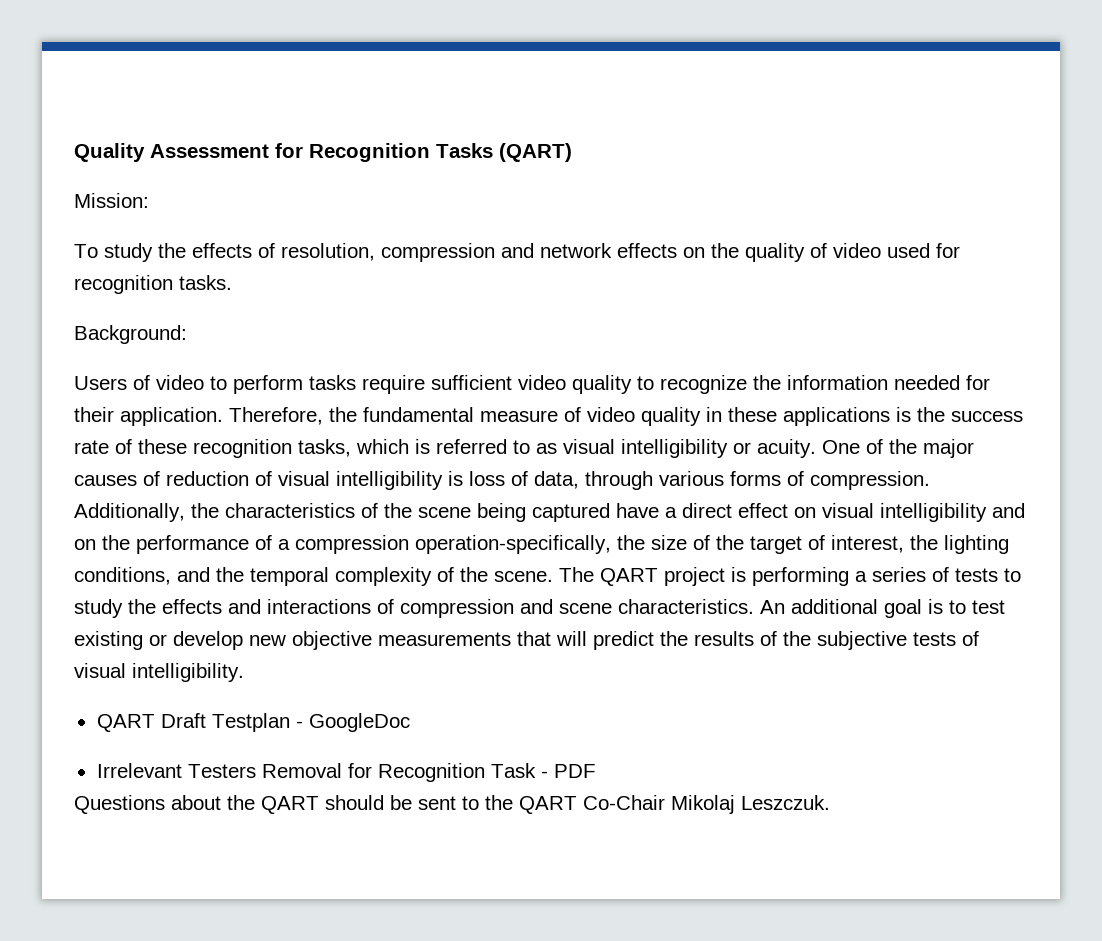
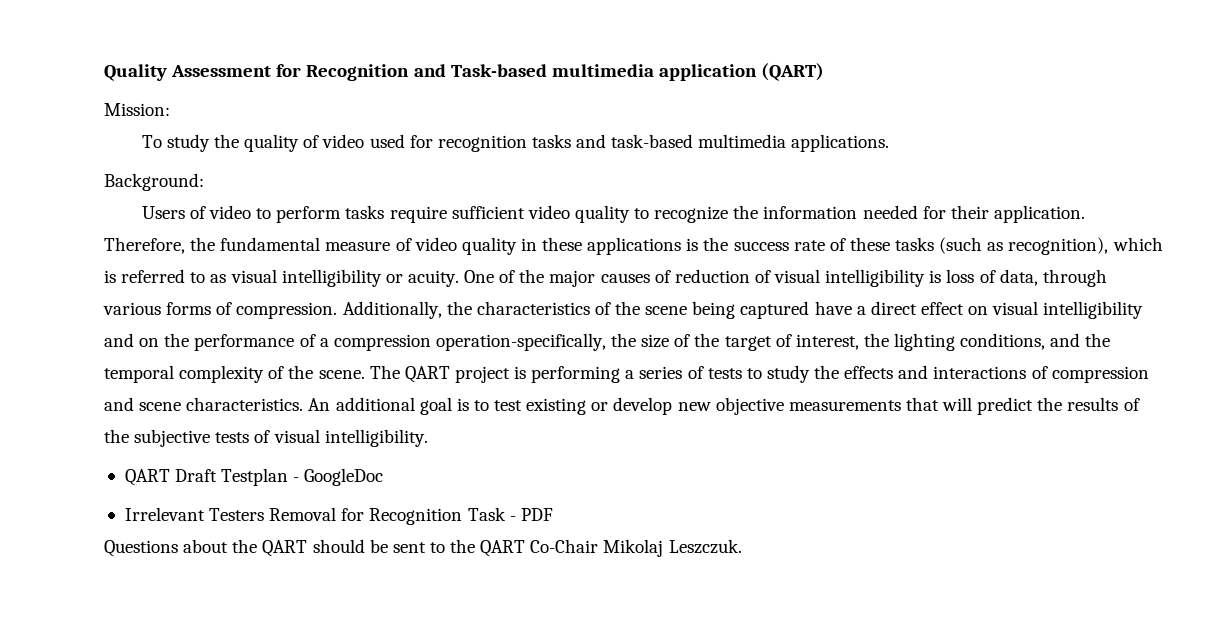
- Quality Assessment for Recognition Tasks (QART)
+ Quality Assessment for Recognition and Task-based multimedia application (QART)
- To study the effects of resolution, compression and network effects on the quality of video used for recognition tasks.
+ To study the quality of video used for recognition tasks and task-based multimedia applications.
- Therefore, the fundamental measure of video quality in these applications is the success rate of these recognition tasks, which is referred to as visual intelligibility or acuity.
+ Therefore, the fundamental measure of video quality in these applications is the success rate of these tasks (such as recognition), which is referred to as visual intelligibility or acuity.

